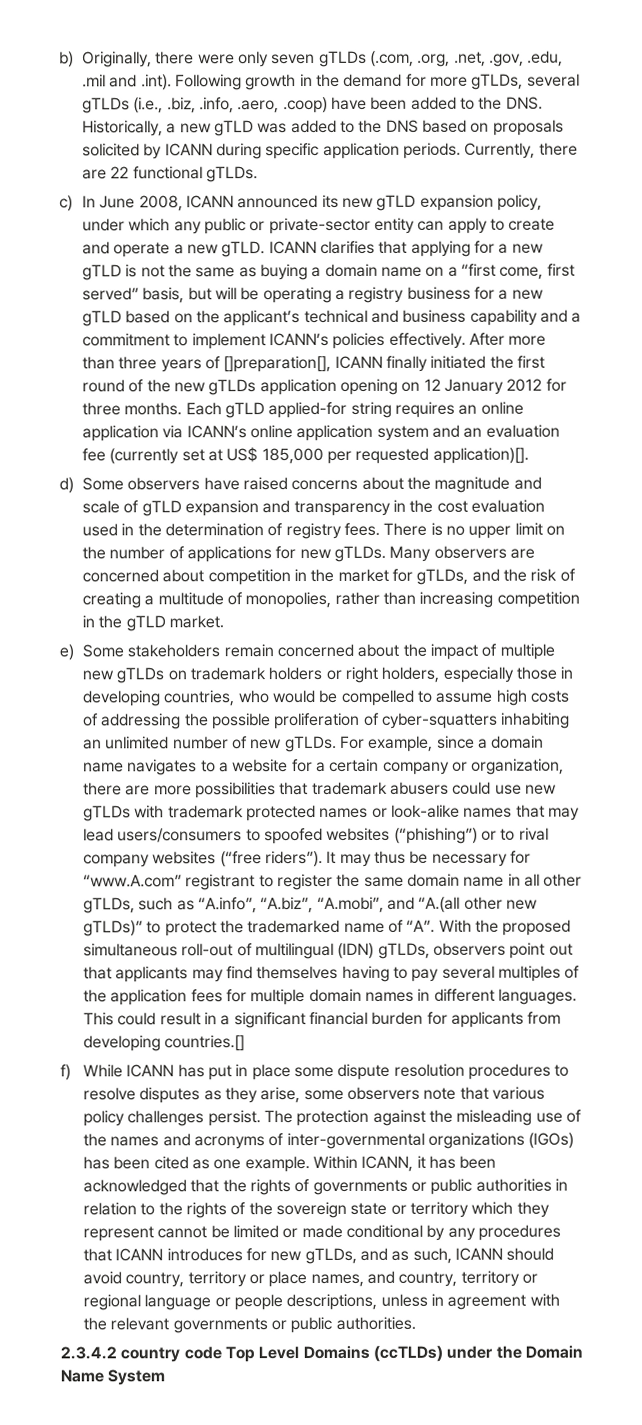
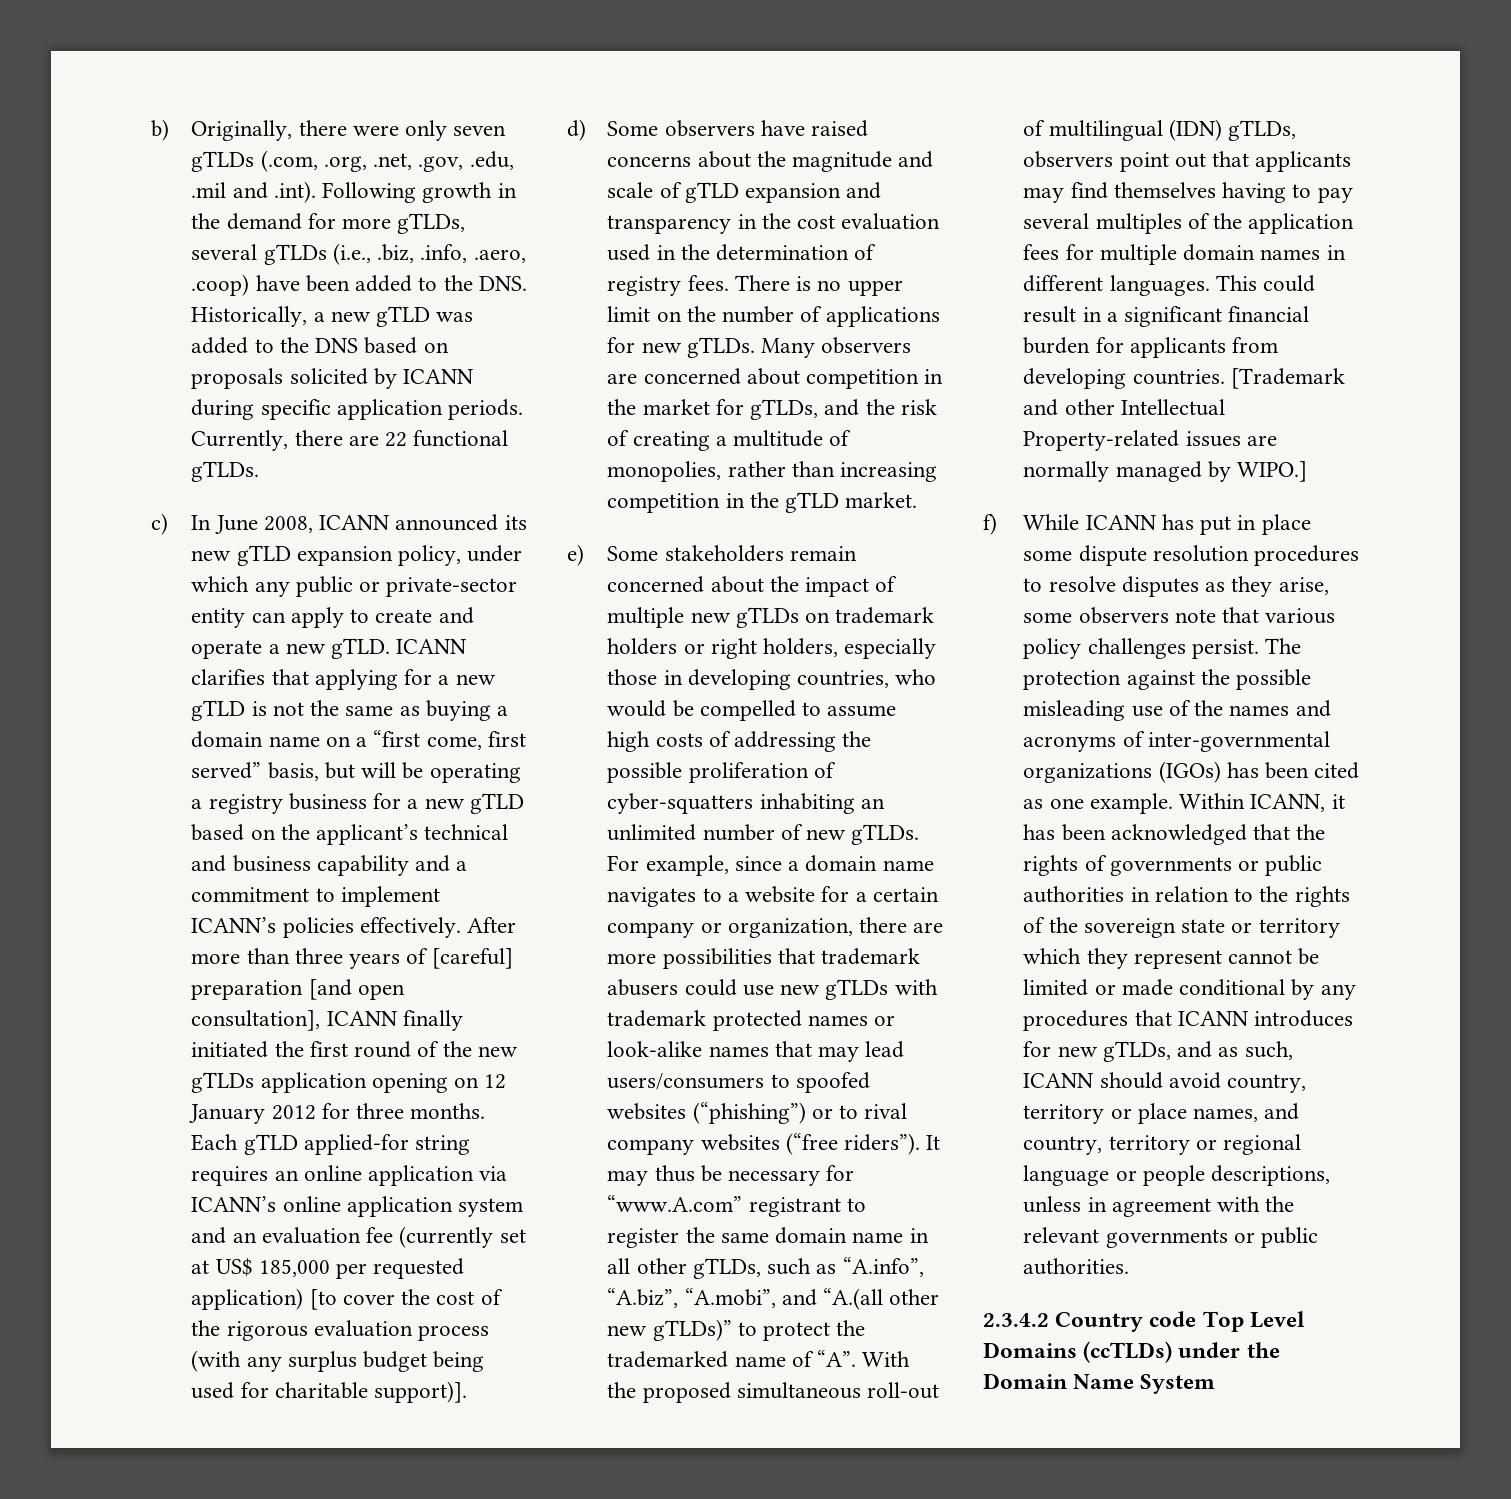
- After more than three years of []preparation[], ICANN finally initiated the first round of the new gTLDs application opening on 12 January 2012 for three months.
+ After more than three years of [careful] preparation [and open consultation], ICANN finally initiated the first round of the new gTLDs application opening on 12 January 2012 for three months.
- Each gTLD applied-for string requires an online application via ICANN’s online application system and an evaluation fee (currently set at US$ 185,000 per requested application)[].
+ Each gTLD applied-for string requires an online application via ICANN’s online application system and an evaluation fee (currently set at US$ 185,000 per requested application) [to cover the cost of the rigorous evaluation process (with any surplus budget being used for charitable support)].
- This could result in a significant financial burden for applicants from developing countries.[]
+ This could result in a significant financial burden for applicants from developing countries. [Trademark and other Intellectual Property-related issues are normally managed by WIPO.]
- The protection against the misleading use of the names and acronyms of inter-governmental organizations (IGOs) has been cited as one example.
+ The protection against the possible misleading use of the names and acronyms of inter-governmental organizations (IGOs) has been cited as one example.
- 2.3.4.2 country code Top Level Domains (ccTLDs) under the Domain Name System
+ 2.3.4.2 Country code Top Level Domains (ccTLDs) under the Domain Name System

